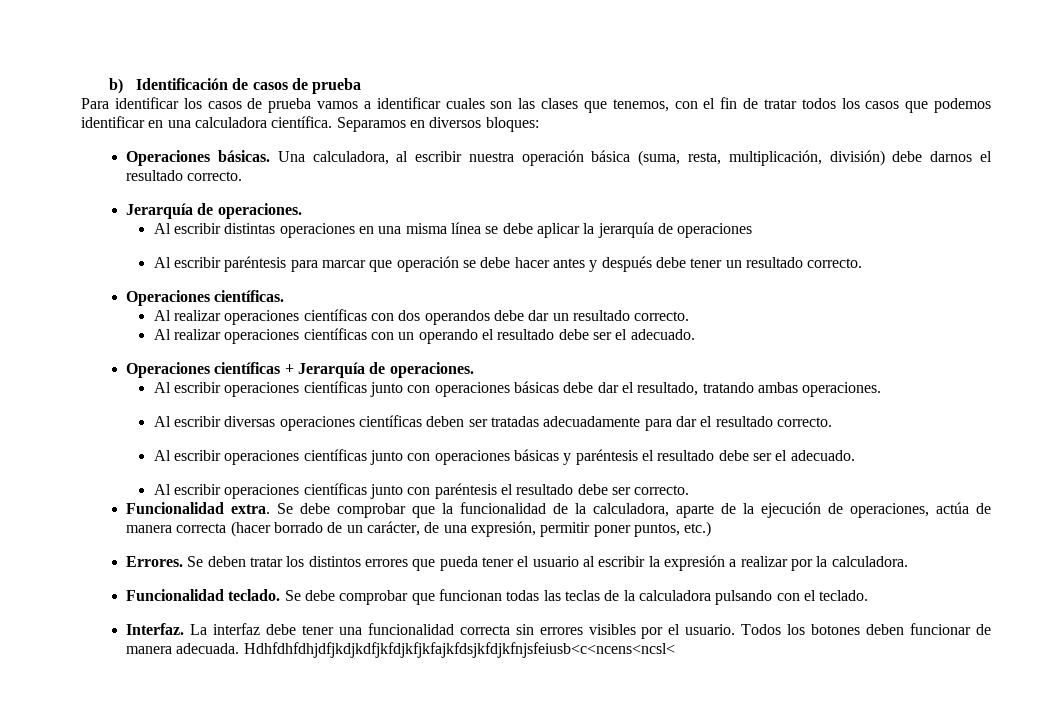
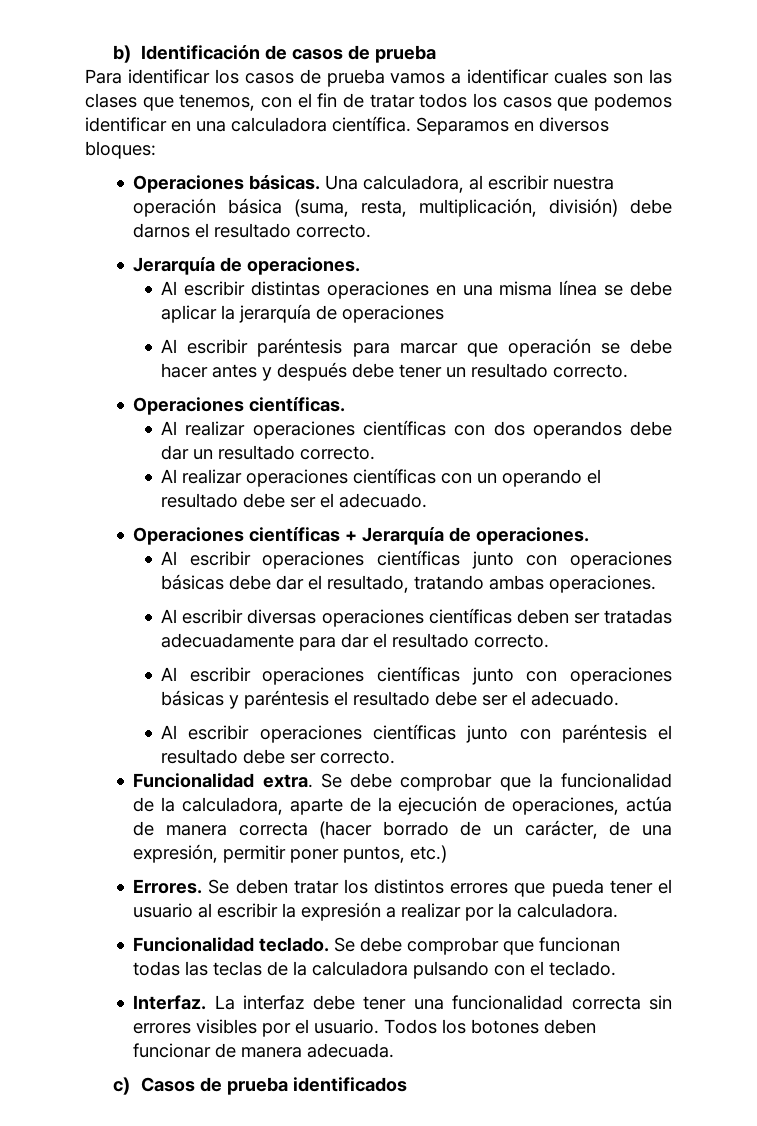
- Todos los botones deben funcionar de manera adecuada. Hdhfdhfdhjdfjkdjkdfjkfdjkfjkfajkfdsjkfdjkfnjsfeiusb<c<ncens<ncsl<
+ Todos los botones deben funcionar de manera adecuada.
+ c) Casos de prueba identificados

